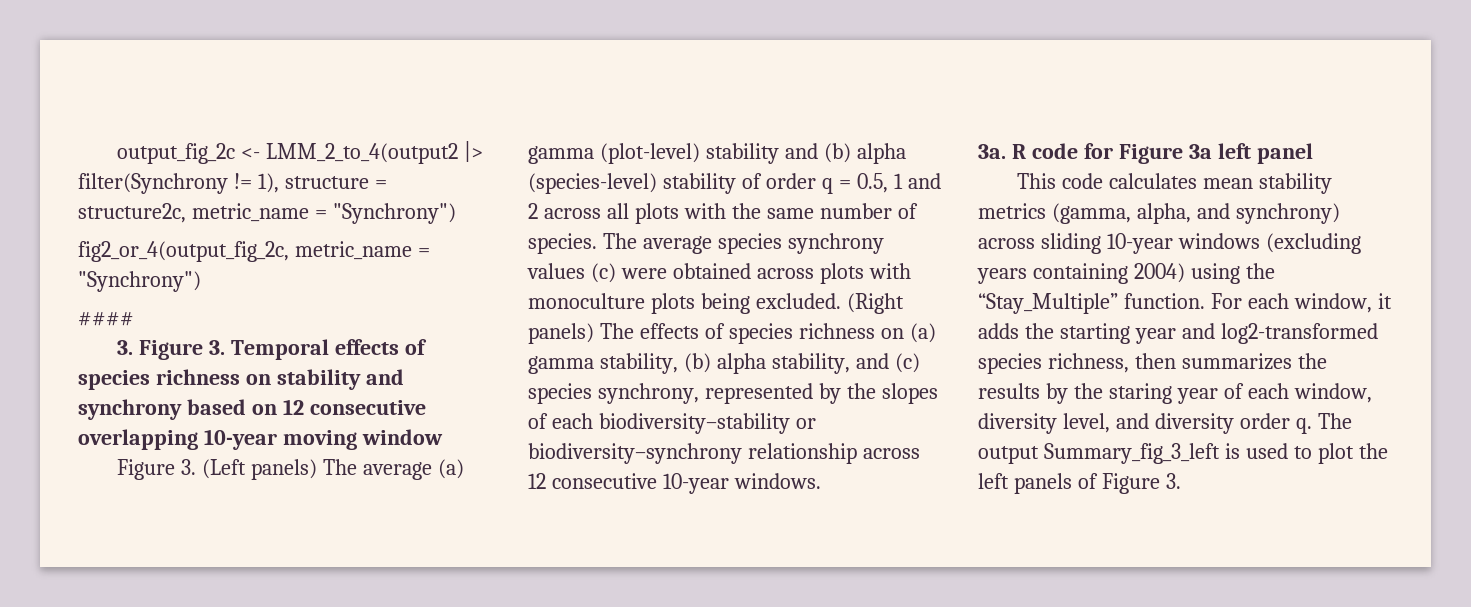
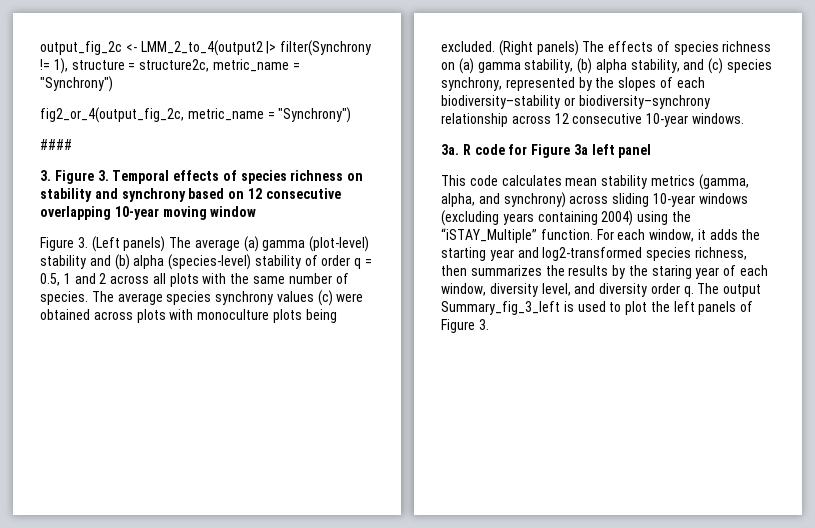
- This code calculates mean stability metrics (gamma, alpha, and synchrony) across sliding 10-year windows (excluding years containing 2004) using the “Stay_Multiple” function.
+ This code calculates mean stability metrics (gamma, alpha, and synchrony) across sliding 10-year windows (excluding years containing 2004) using the “iSTAY_Multiple” function.

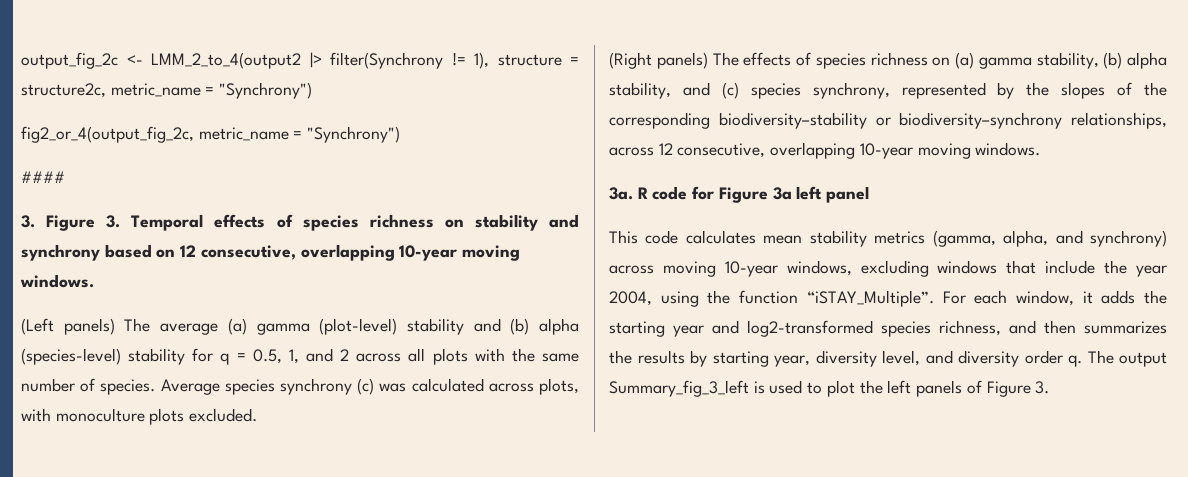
- 3. Figure 3. Temporal effects of species richness on stability and synchrony based on 12 consecutive overlapping 10-year moving window
- Figure 3. (Left panels) The average (a) gamma (plot-level) stability and (b) alpha (species-level) stability of order q = 0.5, 1 and 2 across all plots with the same number of species.
+ 3. Figure 3. Temporal effects of species richness on stability and synchrony based on 12 consecutive, overlapping 10-year moving windows.
+ (Left panels) The average (a) gamma (plot-level) stability and (b) alpha (species-level) stability for q = 0.5, 1, and 2 across all plots with the same number of species.
- The average species synchrony values (c) were obtained across plots with monoculture plots being excluded. (Right panels) The effects of species richness on (a) gamma stability, (b) alpha stability, and (c) species synchrony, represented by the slopes of each biodiversity–stability or biodiversity–synchrony relationship across 12 consecutive 10-year windows.
+ Average species synchrony (c) was calculated across plots, with monoculture plots excluded.
+ (Right panels) The effects of species richness on (a) gamma stability, (b) alpha stability, and (c) species synchrony, represented by the slopes of the corresponding biodiversity–stability or biodiversity–synchrony relationships, across 12 consecutive, overlapping 10-year moving windows.
- This code calculates mean stability metrics (gamma, alpha, and synchrony) across sliding 10-year windows (excluding years containing 2004) using the “iSTAY_Multiple” function.
+ This code calculates mean stability metrics (gamma, alpha, and synchrony) across moving 10-year windows, excluding windows that include the year 2004, using the function “iSTAY_Multiple”.
- For each window, it adds the starting year and log2-transformed species richness, then summarizes the results by the staring year of each window, diversity level, and diversity order q.
+ For each window, it adds the starting year and log2-transformed species richness, and then summarizes the results by starting year, diversity level, and diversity order q.

